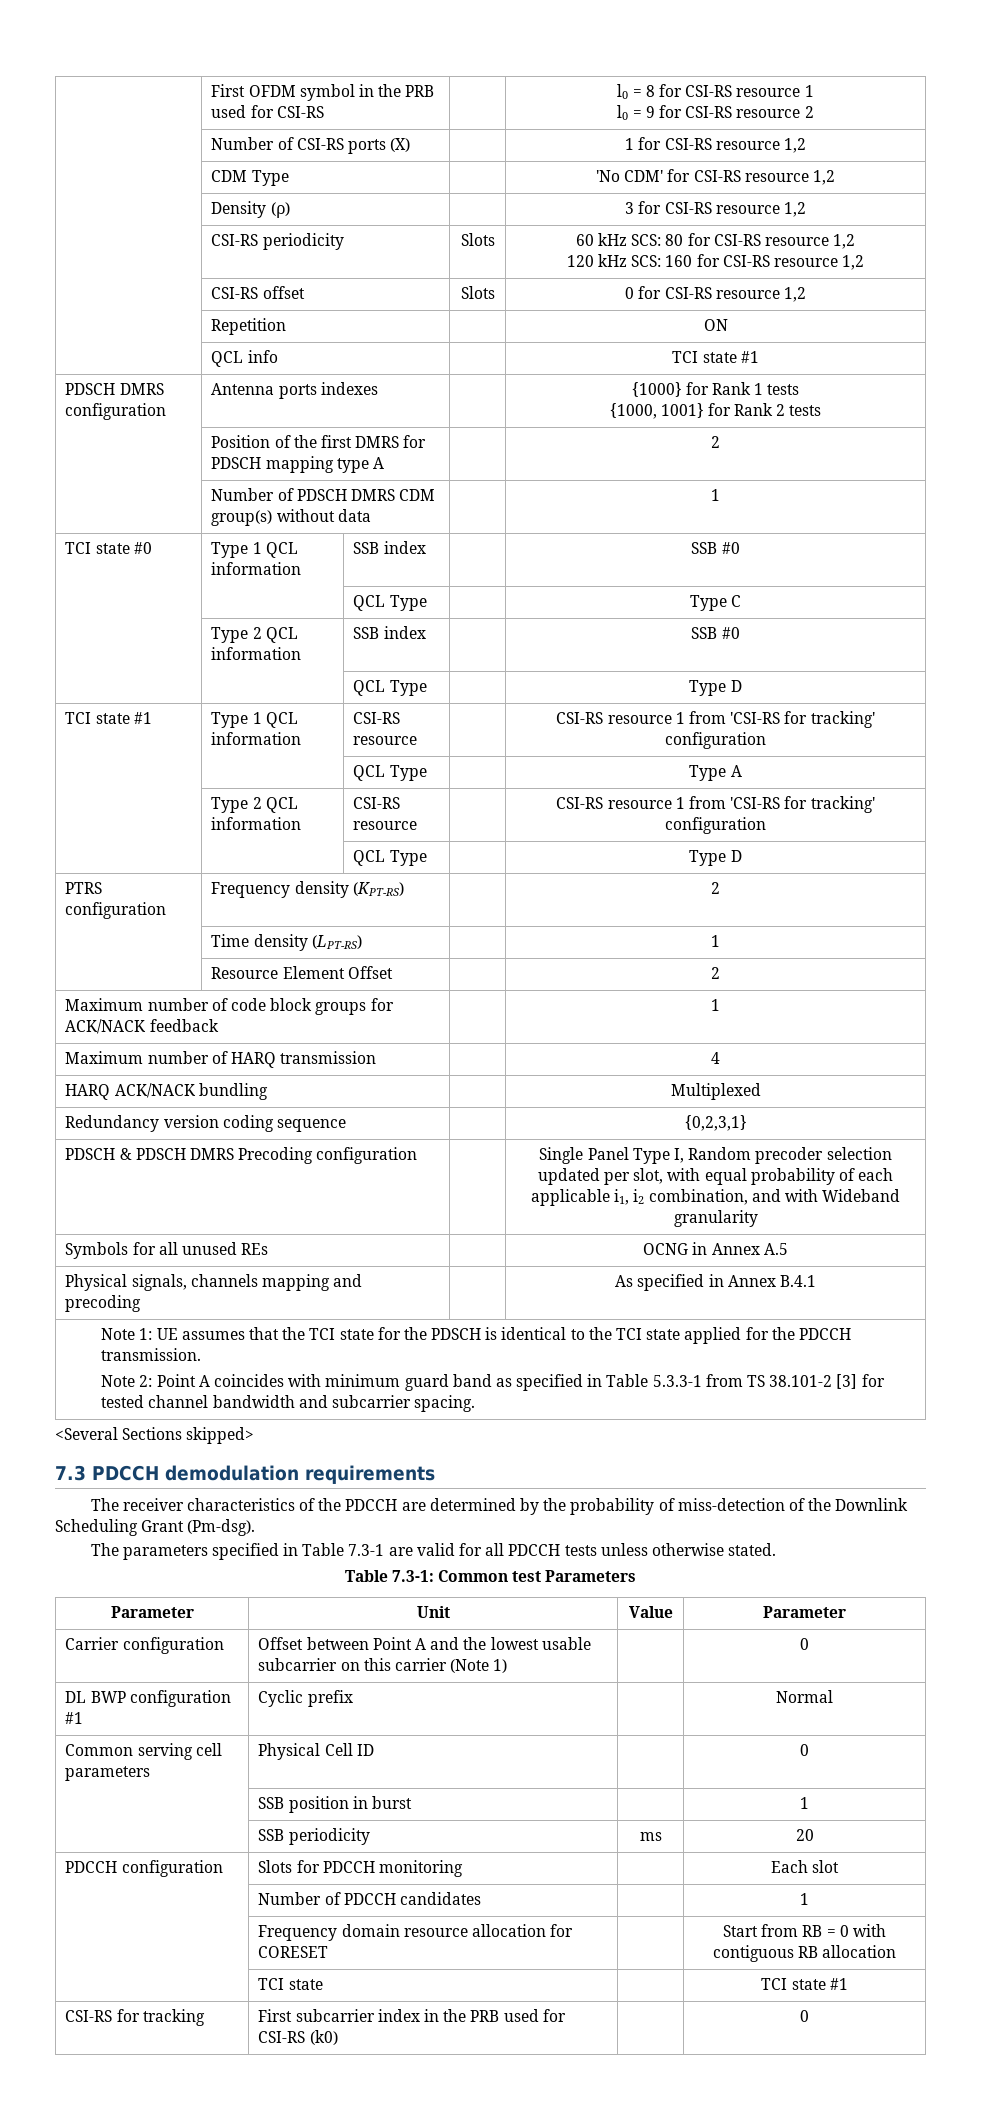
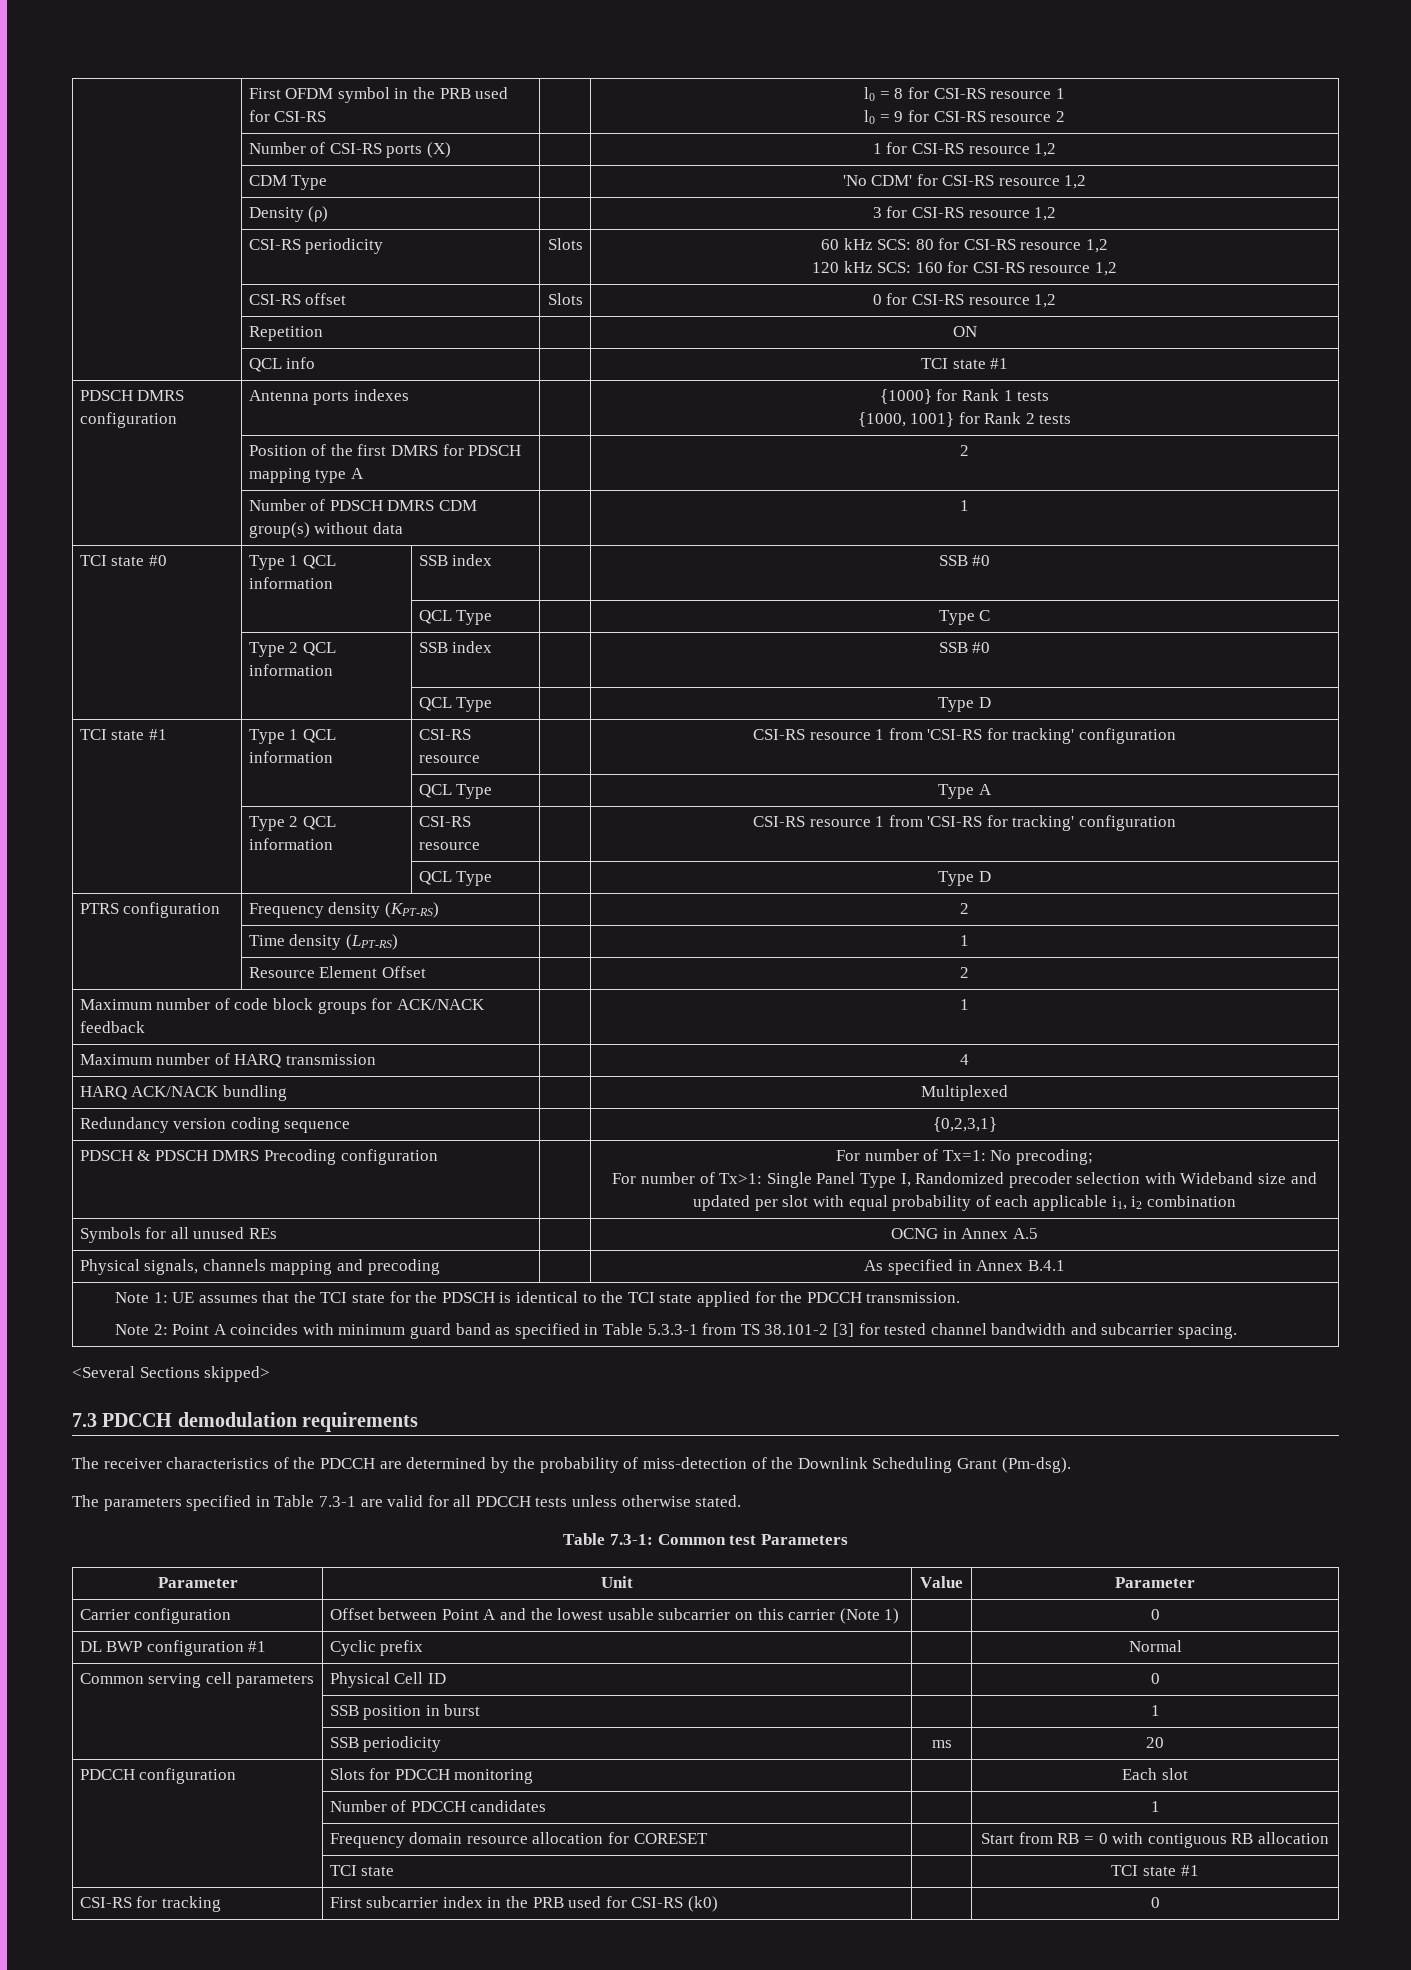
- PDSCH & PDSCH DMRS Precoding configuration | | Single Panel Type I, Random precoder selection updated per slot, with equal probability of each applicable i1, i2 combination, and with Wideband granularity
+ PDSCH & PDSCH DMRS Precoding configuration | | For number of Tx=1: No precoding;
+ For number of Tx>1: Single Panel Type I, Randomized precoder selection with Wideband size and updated per slot with equal probability of each applicable i1, i2 combination

